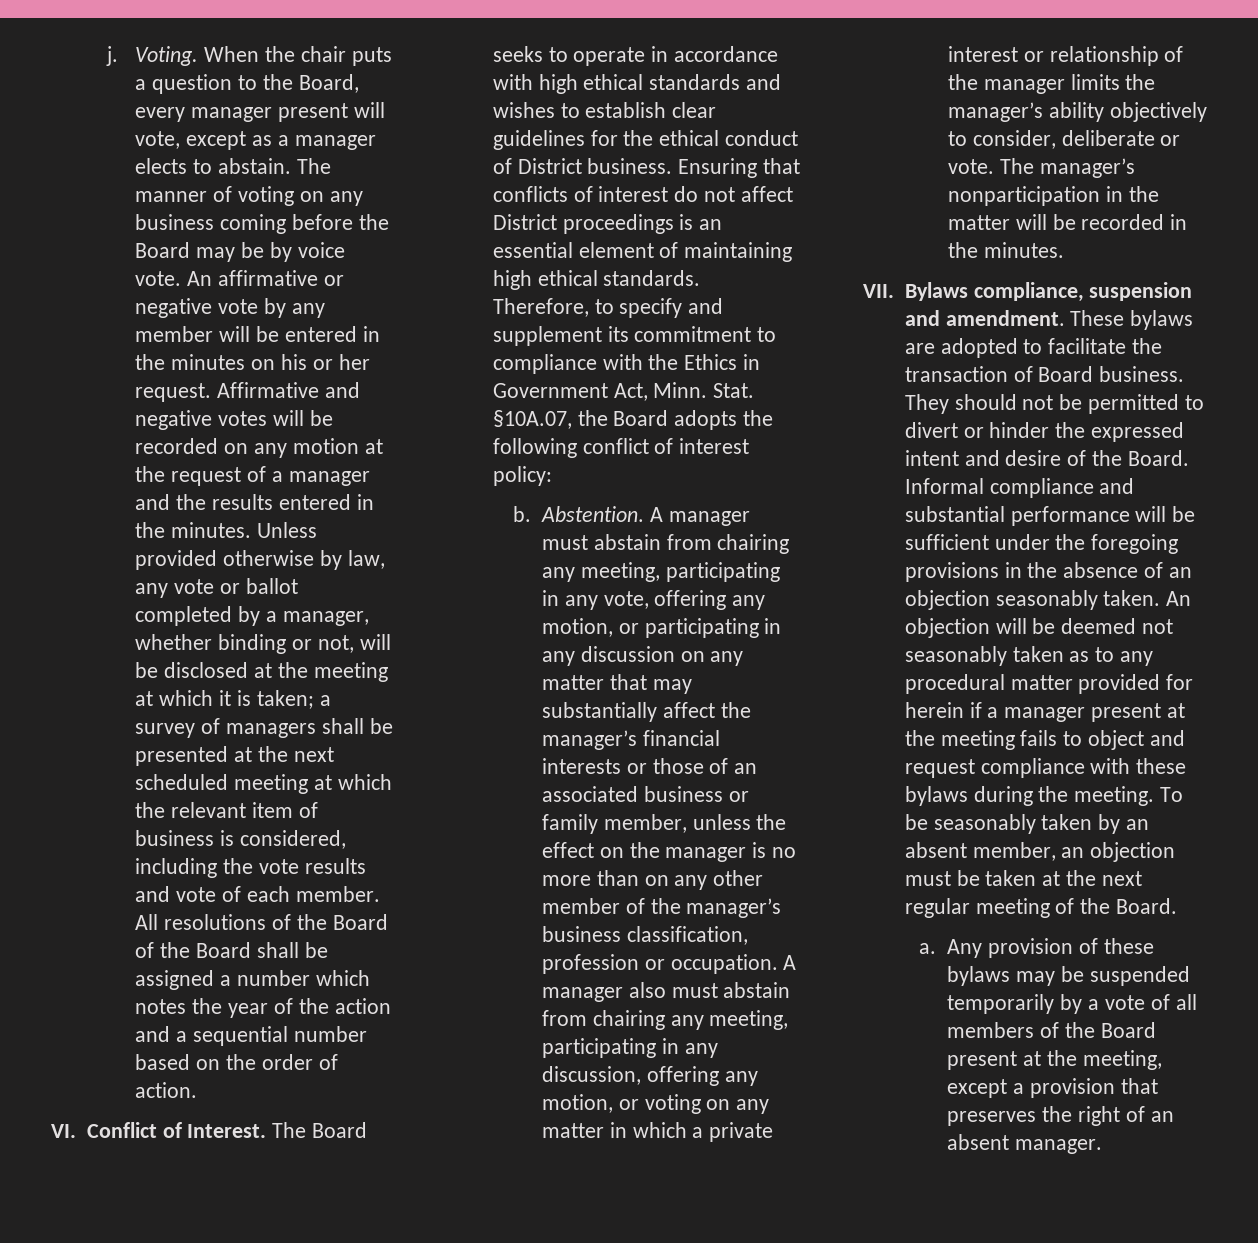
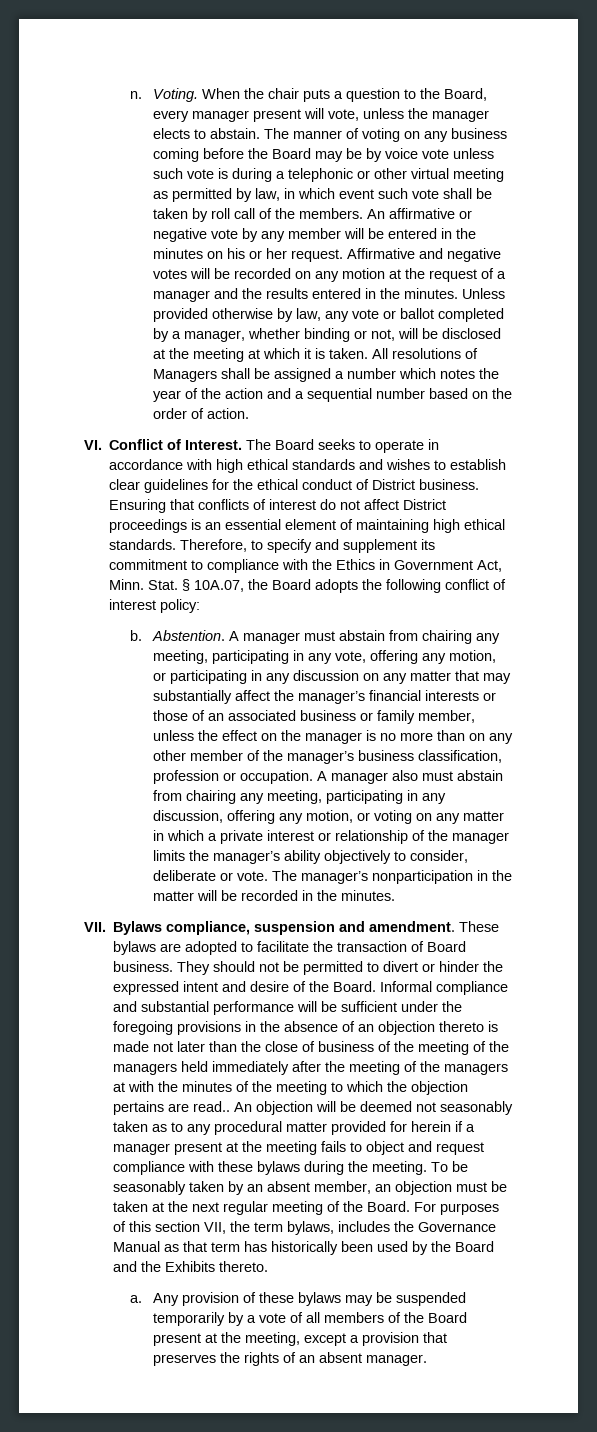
- j.
+ n.
- When the chair puts a question to the Board, every manager present will vote, except as a manager elects to abstain.
+ When the chair puts a question to the Board, every manager present will vote, unless the manager elects to abstain.
- The manner of voting on any business coming before the Board may be by voice vote.
+ The manner of voting on any business coming before the Board may be by voice vote unless such vote is during a telephonic or other virtual meeting as permitted by law, in which event such vote shall be taken by roll call of the members.
- Unless provided otherwise by law, any vote or ballot completed by a manager, whether binding or not, will be disclosed at the meeting at which it is taken; a survey of managers shall be presented at the next scheduled meeting at which the relevant item of business is considered, including the vote results and vote of each member. All resolutions of the Board of the Board shall be assigned a number which notes the year of the action and a sequential number based on the order of action.
+ Unless provided otherwise by law, any vote or ballot completed by a manager, whether binding or not, will be disclosed at the meeting at which it is taken. All resolutions of Managers shall be assigned a number which notes the year of the action and a sequential number based on the order of action.
- §10A.07, the Board adopts the following conflict of interest policy:
+ § 10A.07, the Board adopts the following conflict of interest policy:
- Informal compliance and substantial performance will be sufficient under the foregoing provisions in the absence of an objection seasonably taken.
+ Informal compliance and substantial performance will be sufficient under the foregoing provisions in the absence of an objection thereto is made not later than the close of business of the meeting of the managers held immediately after the meeting of the managers at with the minutes of the meeting to which the objection pertains are read..
+ For purposes of this section VII, the term bylaws, includes the Governance Manual as that term has historically been used by the Board and the Exhibits thereto.
- Any provision of these bylaws may be suspended temporarily by a vote of all members of the Board present at the meeting, except a provision that preserves the right of an absent manager.
+ Any provision of these bylaws may be suspended temporarily by a vote of all members of the Board present at the meeting, except a provision that preserves the rights of an absent manager.

